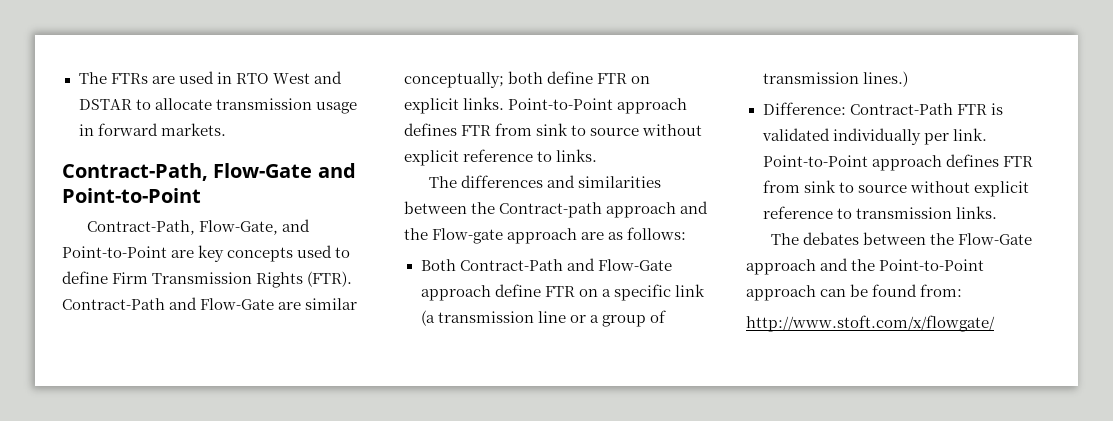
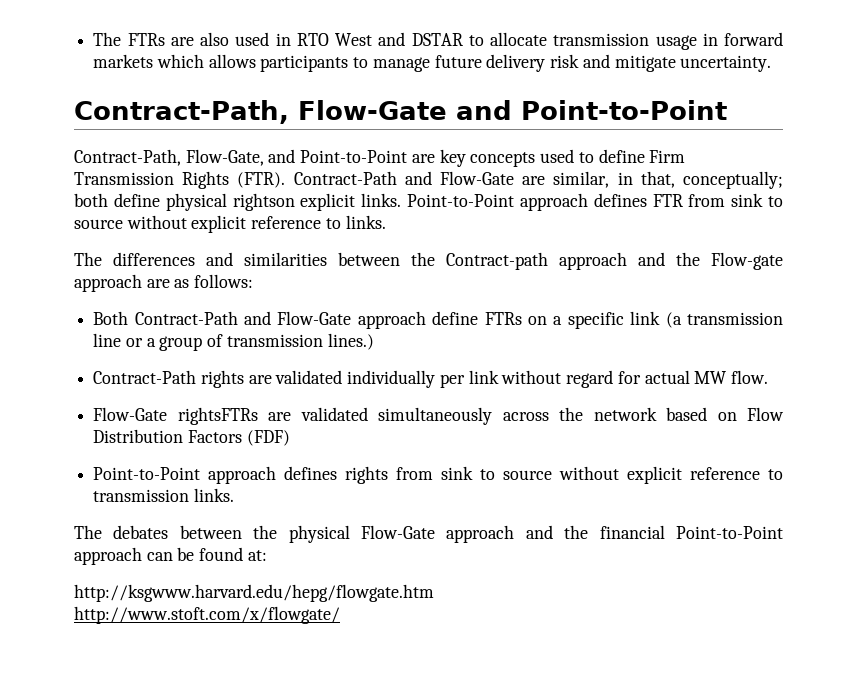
- The FTRs are used in RTO West and DSTAR to allocate transmission usage in forward markets.
+ The FTRs are also used in RTO West and DSTAR to allocate transmission usage in forward markets which allows participants to manage future delivery risk and mitigate uncertainty.
- Contract-Path and Flow-Gate are similar conceptually; both define FTR on explicit links.
+ Contract-Path and Flow-Gate are similar, in that, conceptually; both define physical rightson explicit links.
- Both Contract-Path and Flow-Gate approach define FTR on a specific link (a transmission line or a group of transmission lines.)
+ Both Contract-Path and Flow-Gate approach define FTRs on a specific link (a transmission line or a group of transmission lines.)
- Difference: Contract-Path FTR is validated individually per link. Point-to-Point approach defines FTR from sink to source without explicit reference to transmission links.
+ Contract-Path rights are validated individually per link without regard for actual MW flow.
+ Flow-Gate rightsFTRs are validated simultaneously across the network based on Flow Distribution Factors (FDF)
+ Point-to-Point approach defines rights from sink to source without explicit reference to transmission links.
- The debates between the Flow-Gate approach and the Point-to-Point approach can be found from:
+ The debates between the physical Flow-Gate approach and the financial Point-to-Point approach can be found at:
+ http://ksgwww.harvard.edu/hepg/flowgate.htm

